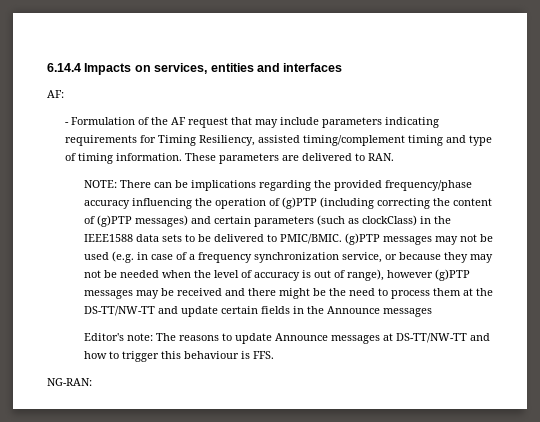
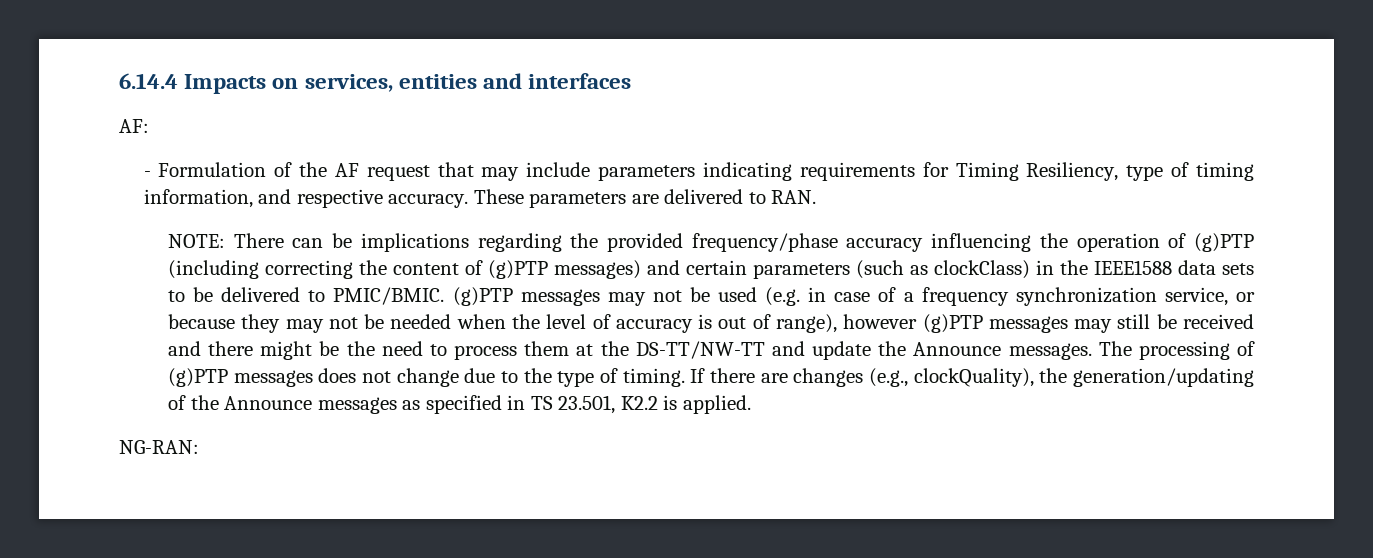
- - Formulation of the AF request that may include parameters indicating requirements for Timing Resiliency, assisted timing/complement timing and type of timing information.
+ - Formulation of the AF request that may include parameters indicating requirements for Timing Resiliency, type of timing information, and respective accuracy.
- (g)PTP messages may not be used (e.g. in case of a frequency synchronization service, or because they may not be needed when the level of accuracy is out of range), however (g)PTP messages may be received and there might be the need to process them at the DS-TT/NW-TT and update certain fields in the Announce messages
- Editor's note: The reasons to update Announce messages at DS-TT/NW-TT and how to trigger this behaviour is FFS.
+ (g)PTP messages may not be used (e.g. in case of a frequency synchronization service, or because they may not be needed when the level of accuracy is out of range), however (g)PTP messages may still be received and there might be the need to process them at the DS-TT/NW-TT and update the Announce messages. The processing of (g)PTP messages does not change due to the type of timing. If there are changes (e.g., clockQuality), the generation/updating of the Announce messages as specified in TS 23.501, K2.2 is applied.

